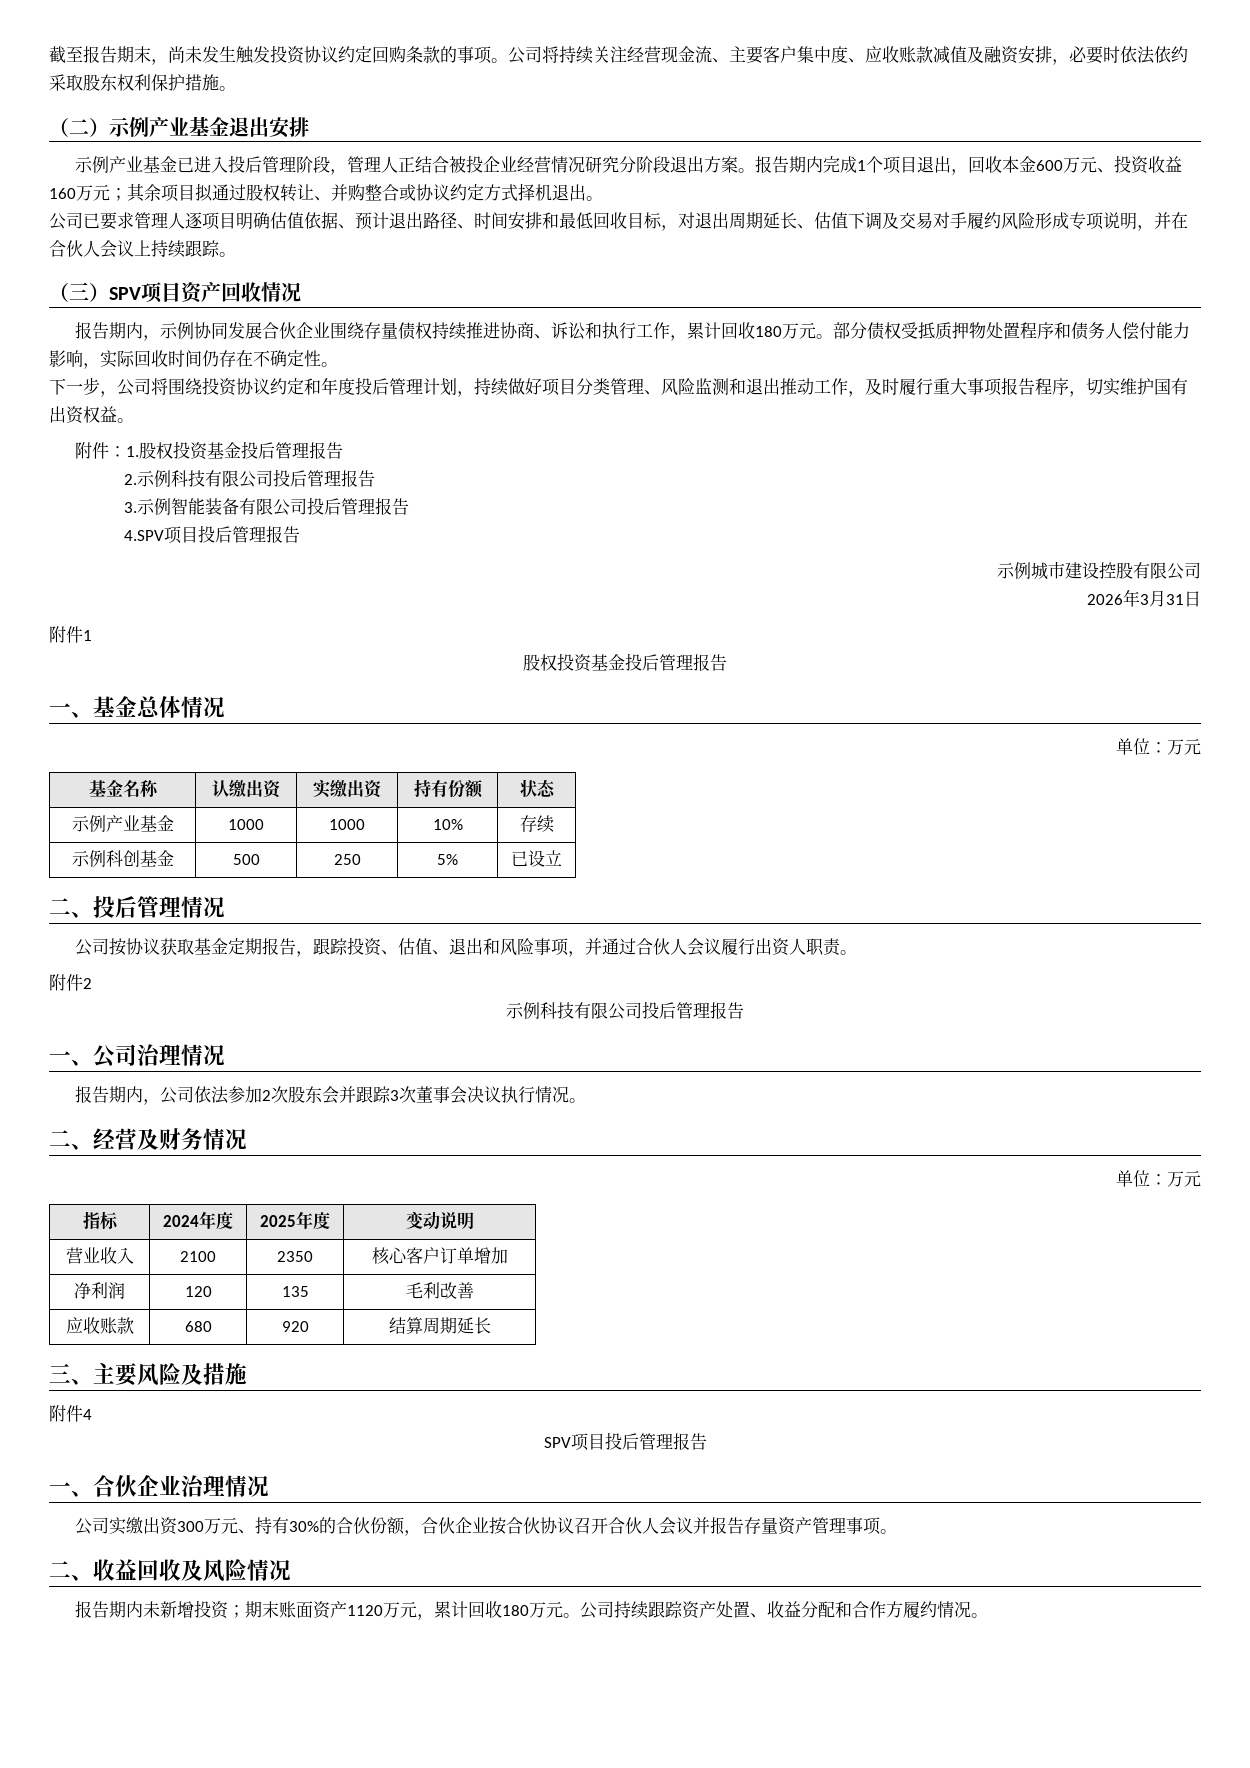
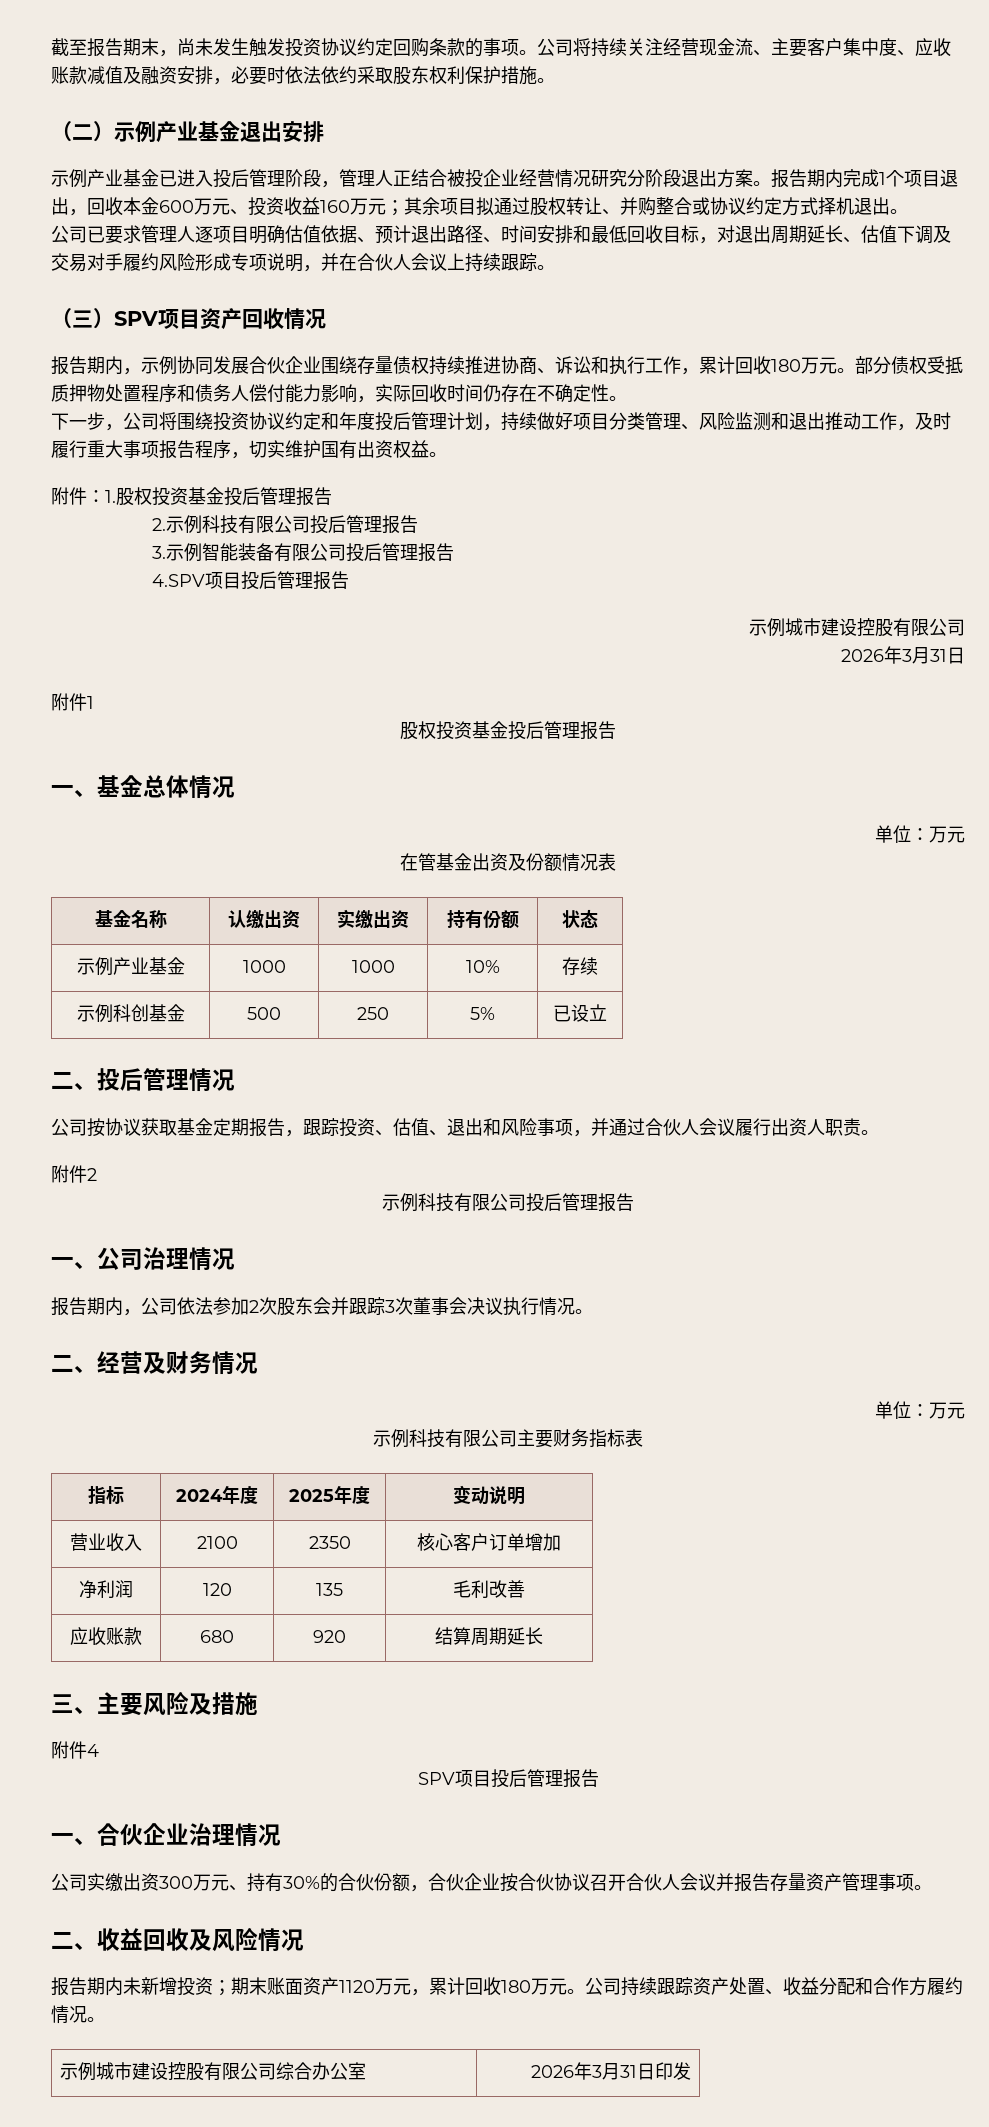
+ 在管基金出资及份额情况表
+ 示例科技有限公司主要财务指标表
+ 示例城市建设控股有限公司综合办公室 | 2026年3月31日印发

